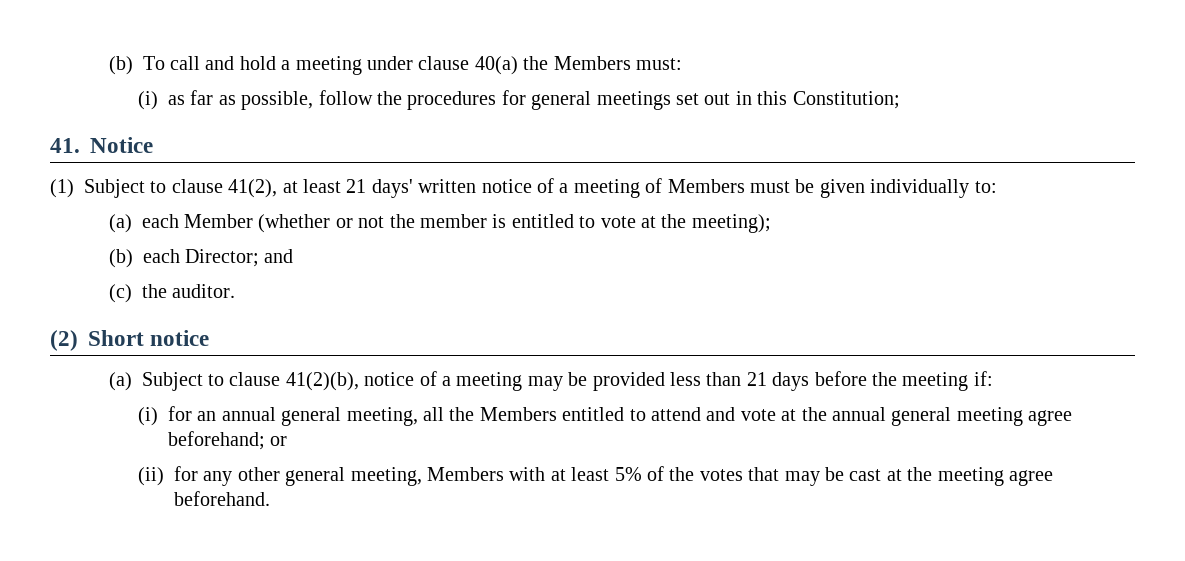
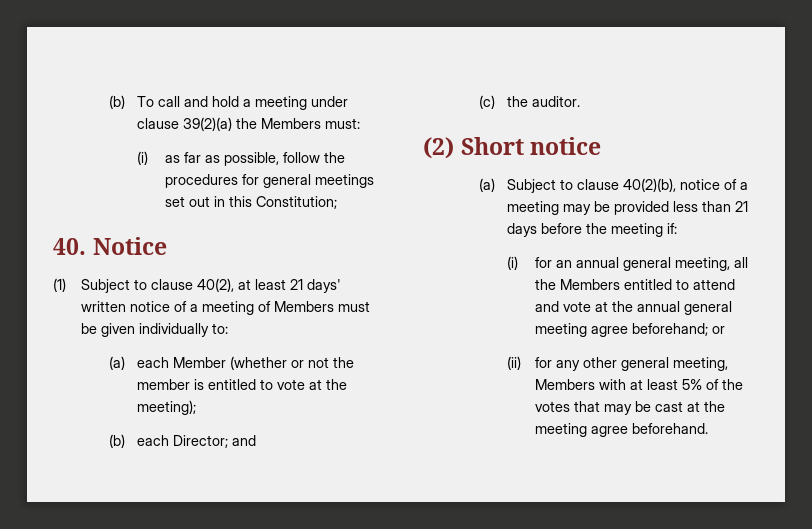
- (b) To call and hold a meeting under clause 40(a) the Members must:
+ (b) To call and hold a meeting under clause 39(2)(a) the Members must:
- 41. Notice
+ 40. Notice
- (1) Subject to clause 41(2), at least 21 days' written notice of a meeting of Members must be given individually to:
+ (1) Subject to clause 40(2), at least 21 days' written notice of a meeting of Members must be given individually to:
- (a) Subject to clause 41(2)(b), notice of a meeting may be provided less than 21 days before the meeting if:
+ (a) Subject to clause 40(2)(b), notice of a meeting may be provided less than 21 days before the meeting if:

